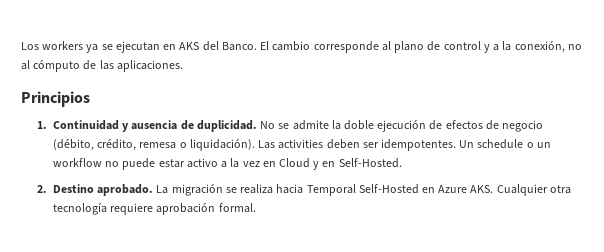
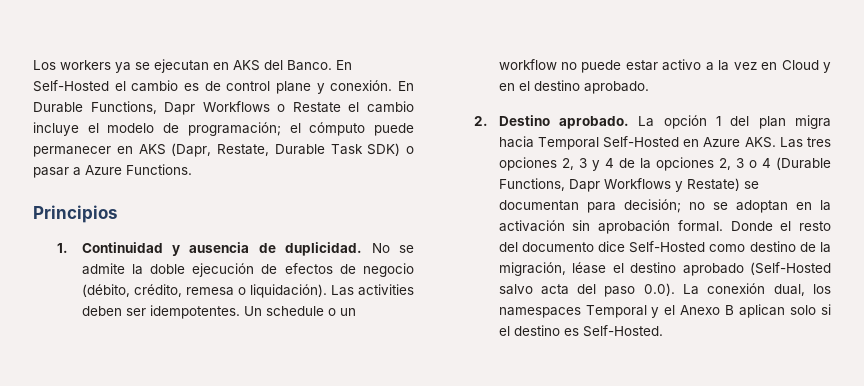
- El cambio corresponde al plano de control y a la conexión, no al cómputo de las aplicaciones.
+ En Self-Hosted el cambio es de control plane y conexión. En Durable Functions, Dapr Workflows o Restate el cambio incluye el modelo de programación; el cómputo puede permanecer en AKS (Dapr, Restate, Durable Task SDK) o pasar a Azure Functions.
- Un schedule o un workflow no puede estar activo a la vez en Cloud y en Self-Hosted.
+ Un schedule o un workflow no puede estar activo a la vez en Cloud y en el destino aprobado.
- La migración se realiza hacia Temporal Self-Hosted en Azure AKS. Cualquier otra tecnología requiere aprobación formal.
+ La opción 1 del plan migra hacia Temporal Self-Hosted en Azure AKS. Las tres opciones 2, 3 y 4 de la opciones 2, 3 o 4 (Durable Functions, Dapr Workflows y Restate) se documentan para decisión; no se adoptan en la activación sin aprobación formal. Donde el resto del documento dice Self-Hosted como destino de la migración, léase el destino aprobado (Self-Hosted salvo acta del paso 0.0). La conexión dual, los namespaces Temporal y el Anexo B aplican solo si el destino es Self-Hosted.

